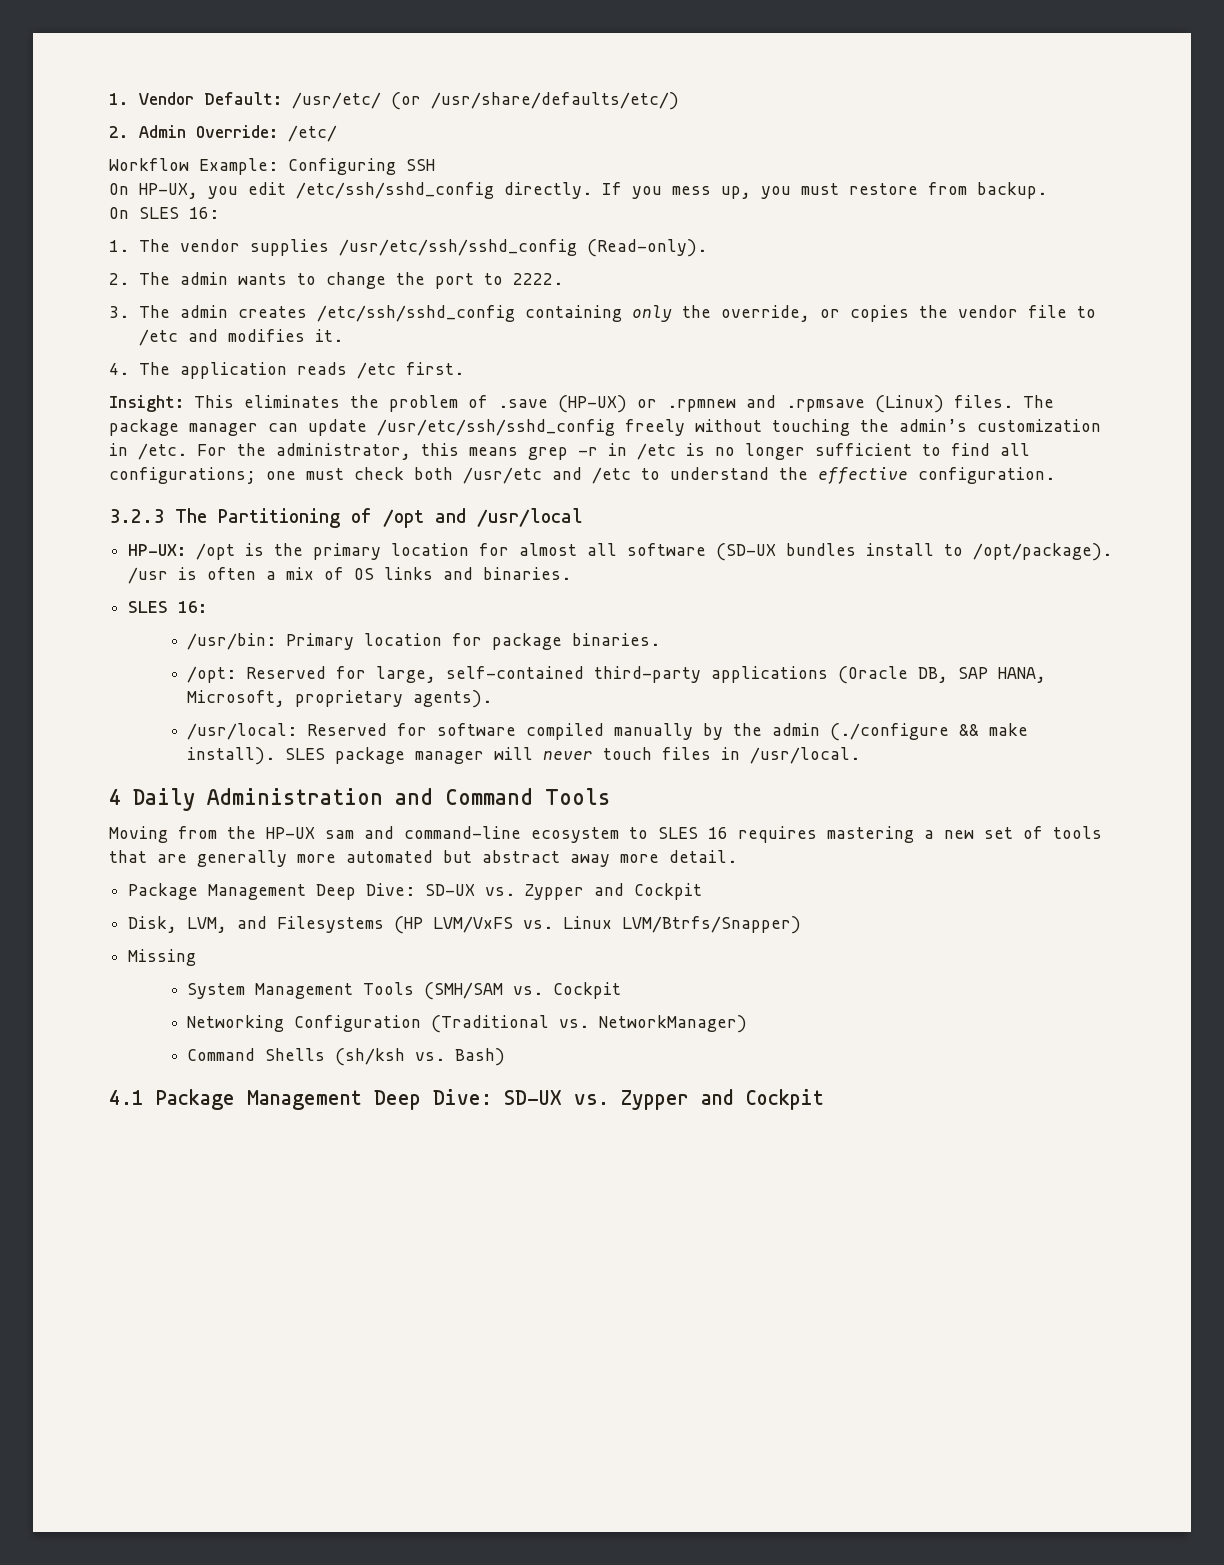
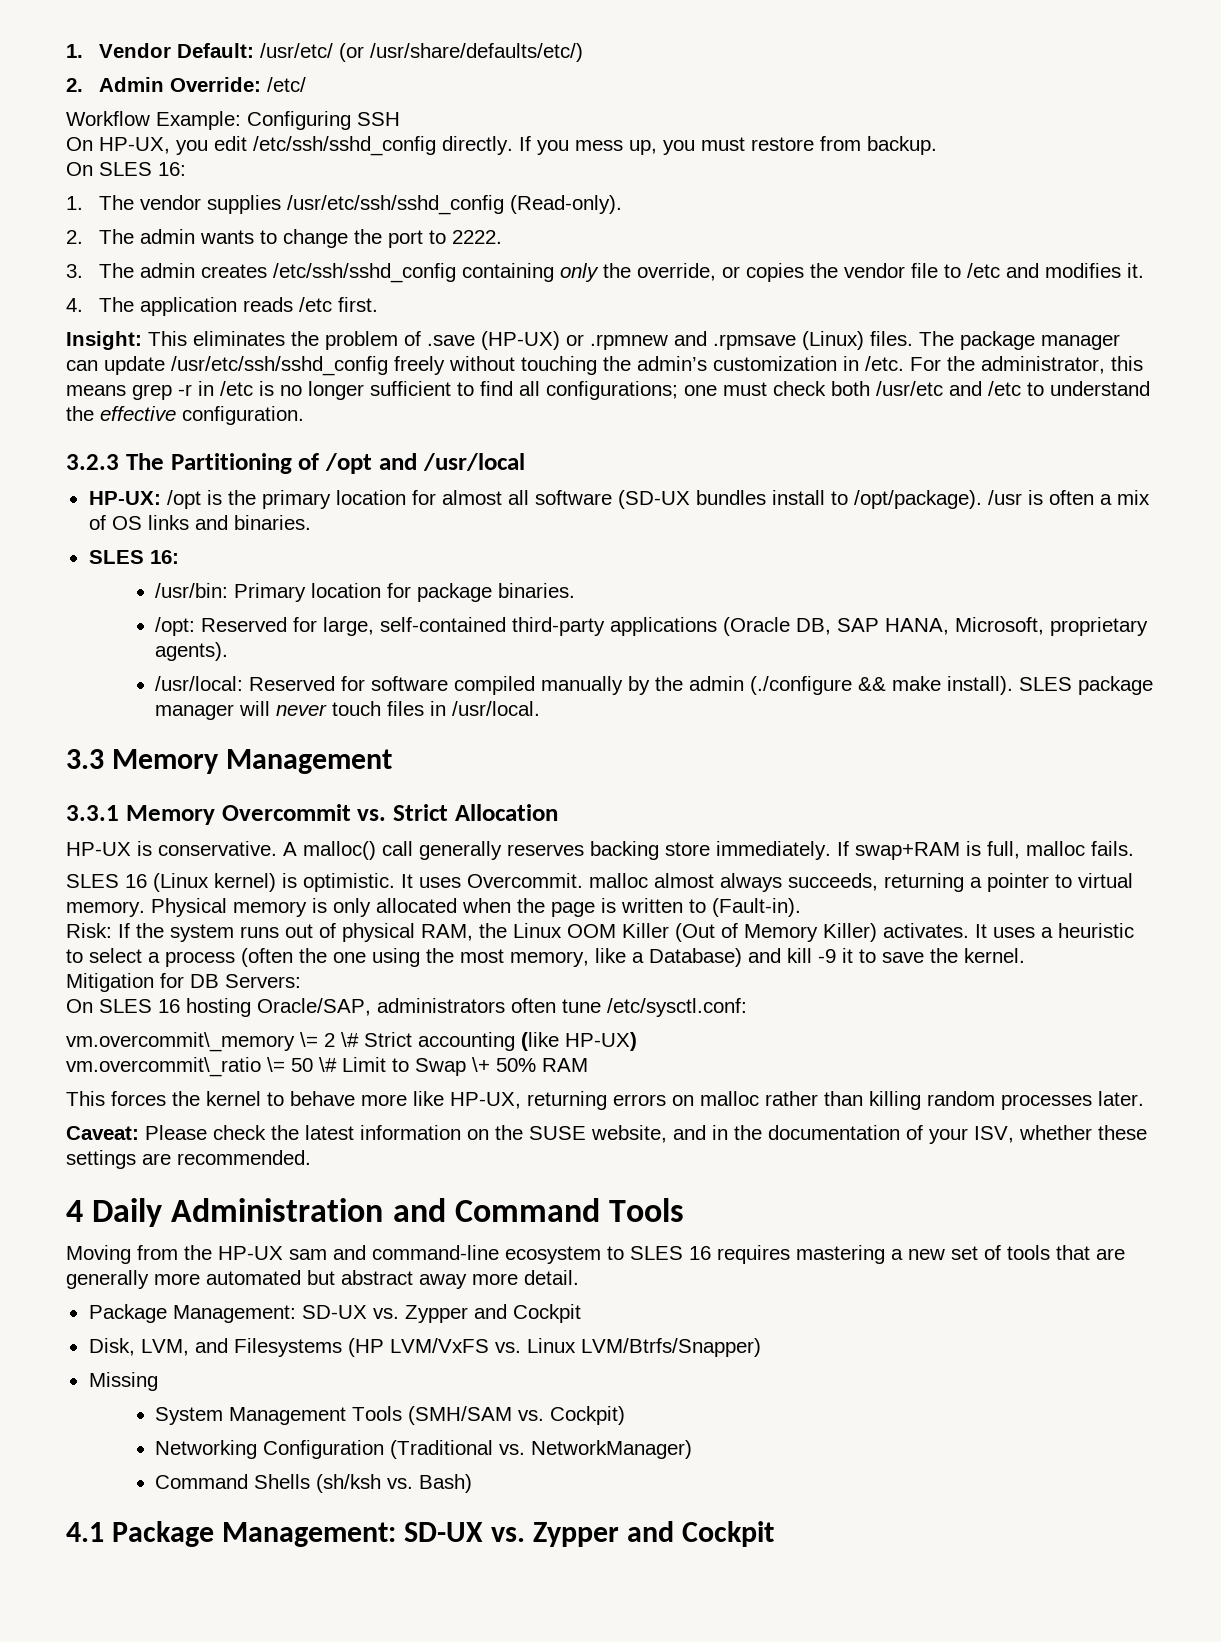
+ 3.3 Memory Management
+ 3.3.1 Memory Overcommit vs. Strict Allocation
+ HP-UX is conservative. A malloc() call generally reserves backing store immediately. If swap+RAM is full, malloc fails.
+ SLES 16 (Linux kernel) is optimistic. It uses Overcommit. malloc almost always succeeds, returning a pointer to virtual memory. Physical memory is only allocated when the page is written to (Fault-in).
+ Risk: If the system runs out of physical RAM, the Linux OOM Killer (Out of Memory Killer) activates. It uses a heuristic to select a process (often the one using the most memory, like a Database) and kill -9 it to save the kernel.
+ Mitigation for DB Servers:
+ On SLES 16 hosting Oracle/SAP, administrators often tune /etc/sysctl.conf:
+ vm.overcommit\_memory \= 2 \# Strict accounting (like HP-UX)
+ vm.overcommit\_ratio \= 50 \# Limit to Swap \+ 50% RAM
+ This forces the kernel to behave more like HP-UX, returning errors on malloc rather than killing random processes later.
+ Caveat: Please check the latest information on the SUSE website, and in the documentation of your ISV, whether these settings are recommended.
  Moving from the HP-UX sam and command-line ecosystem to SLES 16 requires mastering a new set of tools that are generally more automated but abstract away more detail.
- Package Management Deep Dive: SD-UX vs. Zypper and Cockpit
+ Package Management: SD-UX vs. Zypper and Cockpit
- System Management Tools (SMH/SAM vs. Cockpit
+ System Management Tools (SMH/SAM vs. Cockpit)
- 4.1 Package Management Deep Dive: SD-UX vs. Zypper and Cockpit
+ 4.1 Package Management: SD-UX vs. Zypper and Cockpit

